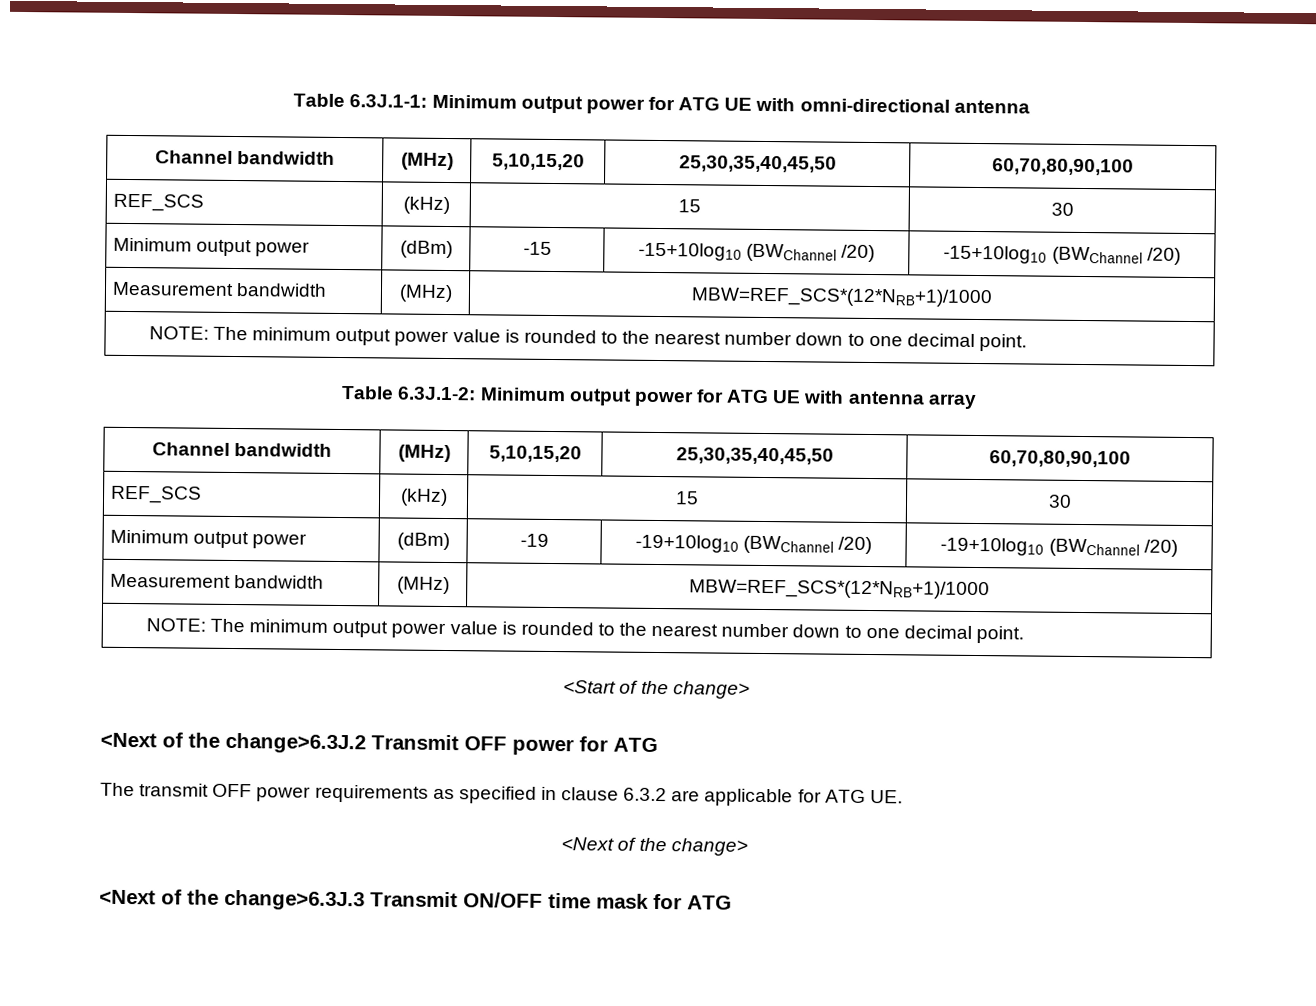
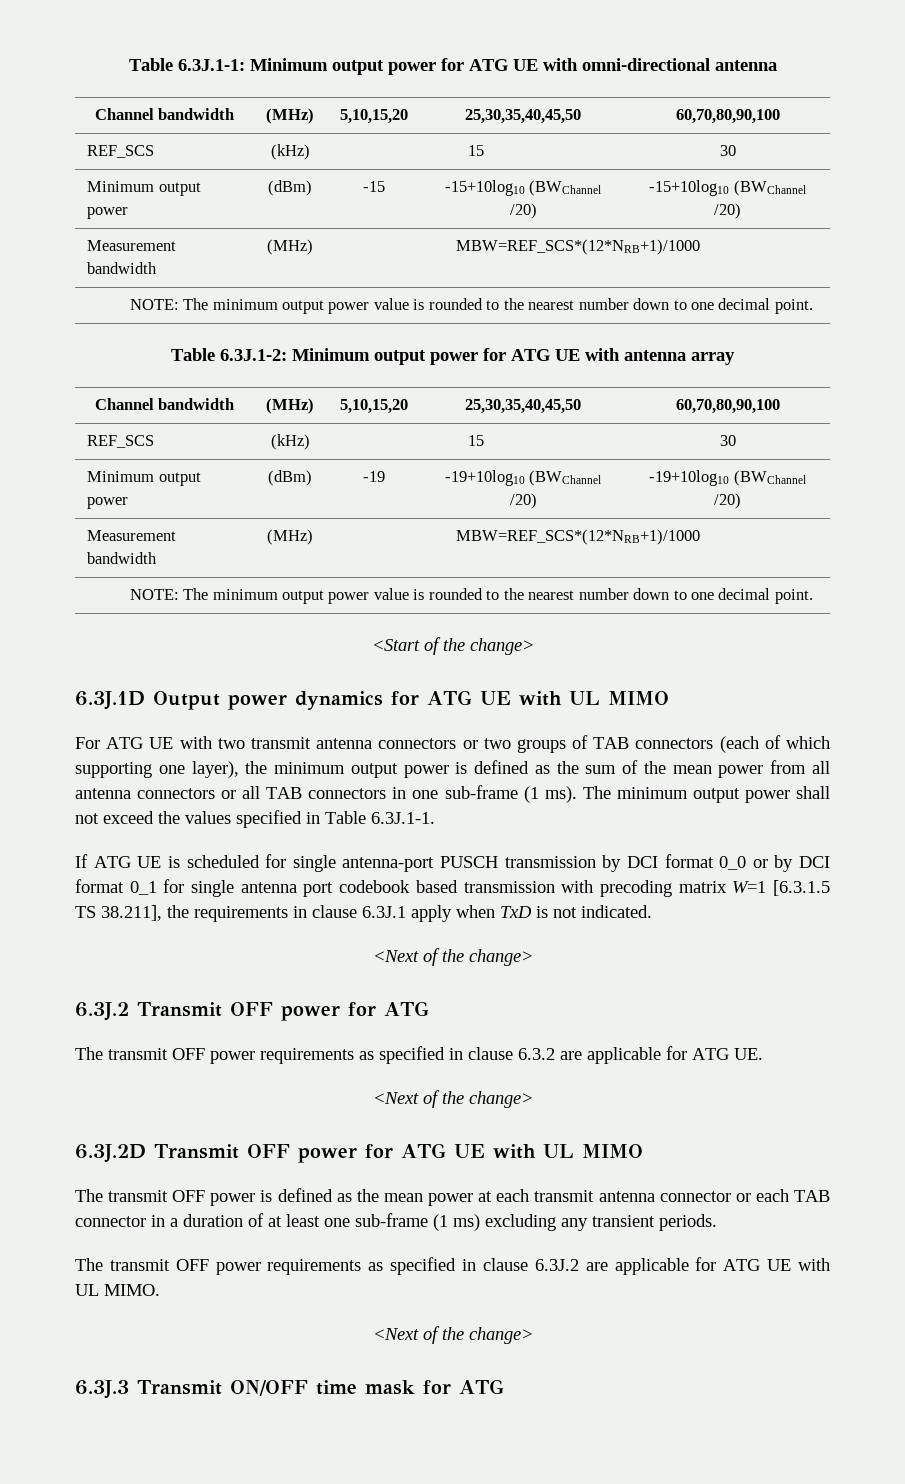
- <Next of the change>6.3J.2 Transmit OFF power for ATG
+ 6.3J.1D Output power dynamics for ATG UE with UL MIMO
+ For ATG UE with two transmit antenna connectors or two groups of TAB connectors (each of which supporting one layer), the minimum output power is defined as the sum of the mean power from all antenna connectors or all TAB connectors in one sub-frame (1 ms). The minimum output power shall not exceed the values specified in Table 6.3J.1-1.
+ If ATG UE is scheduled for single antenna-port PUSCH transmission by DCI format 0_0 or by DCI format 0_1 for single antenna port codebook based transmission with precoding matrix W=1 [6.3.1.5 TS 38.211], the requirements in clause 6.3J.1 apply when TxD is not indicated.
+ <Next of the change>
+ 6.3J.2 Transmit OFF power for ATG
- <Next of the change>6.3J.3 Transmit ON/OFF time mask for ATG
+ 6.3J.2D Transmit OFF power for ATG UE with UL MIMO
+ The transmit OFF power is defined as the mean power at each transmit antenna connector or each TAB connector in a duration of at least one sub-frame (1 ms) excluding any transient periods.
+ The transmit OFF power requirements as specified in clause 6.3J.2 are applicable for ATG UE with UL MIMO.
+ <Next of the change>
+ 6.3J.3 Transmit ON/OFF time mask for ATG

